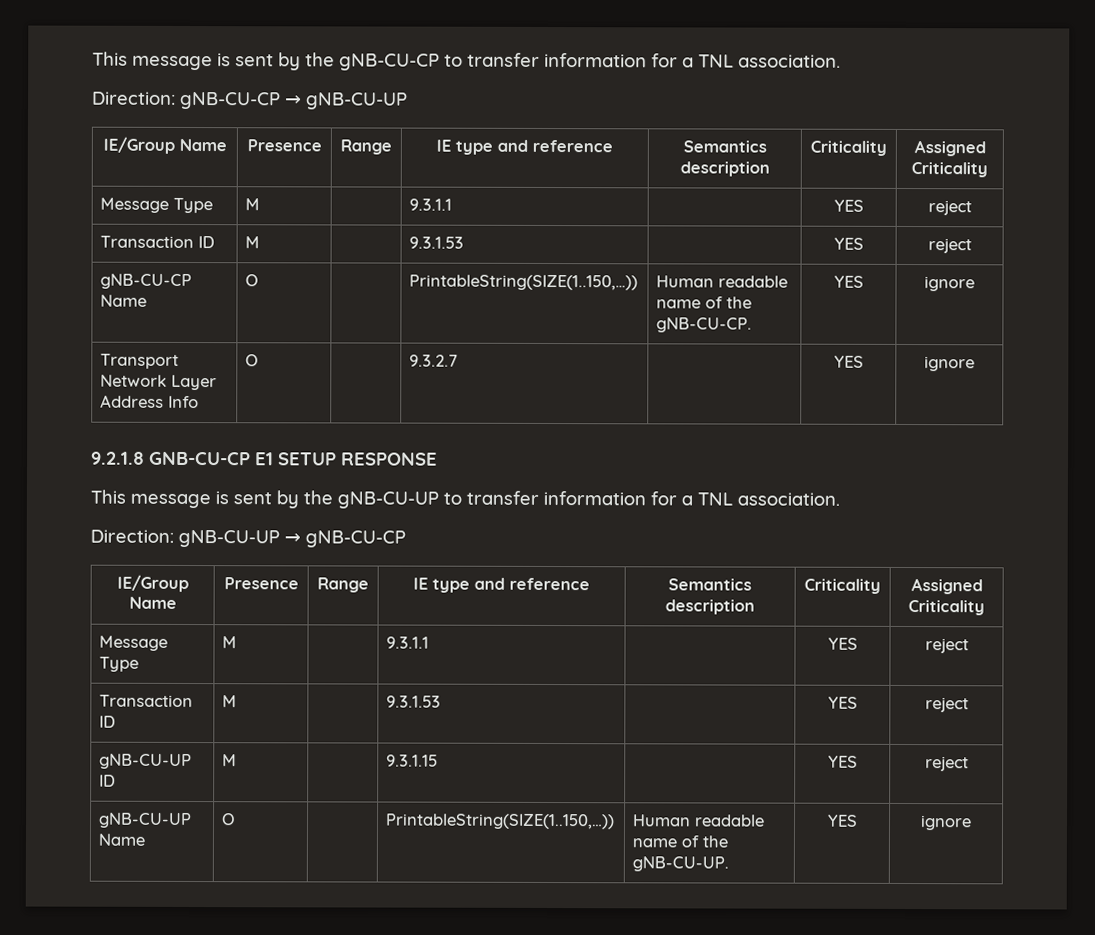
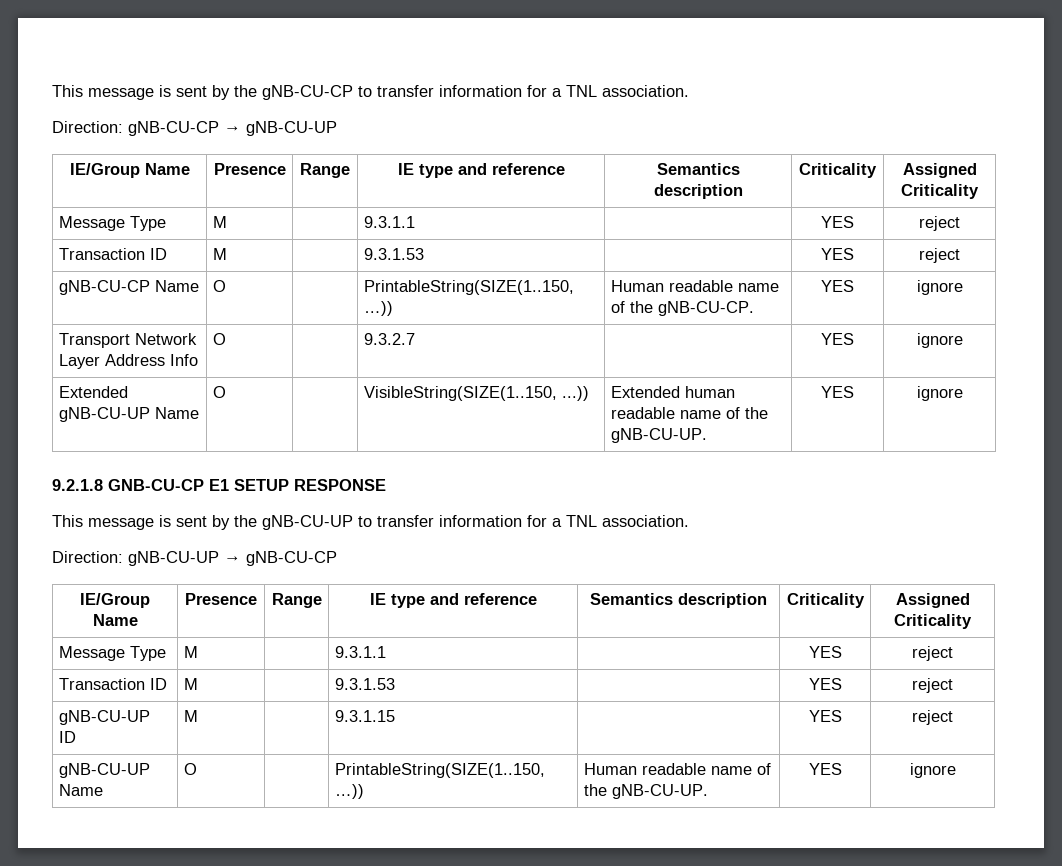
+ Extended gNB-CU-UP Name | O | | VisibleString(SIZE(1..150, ...)) | Extended human readable name of the gNB-CU-UP. | YES | ignore

